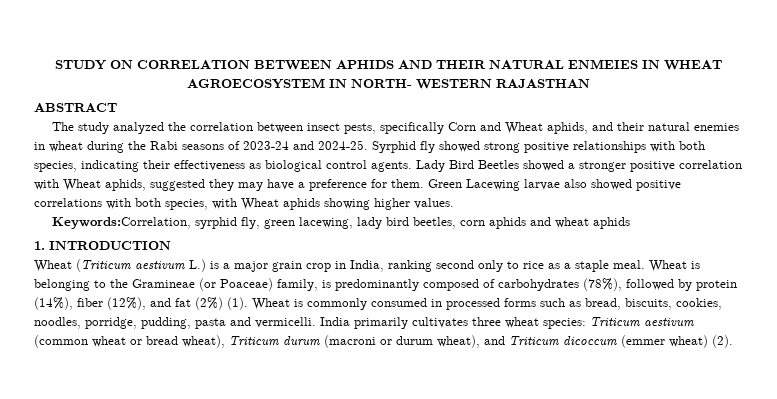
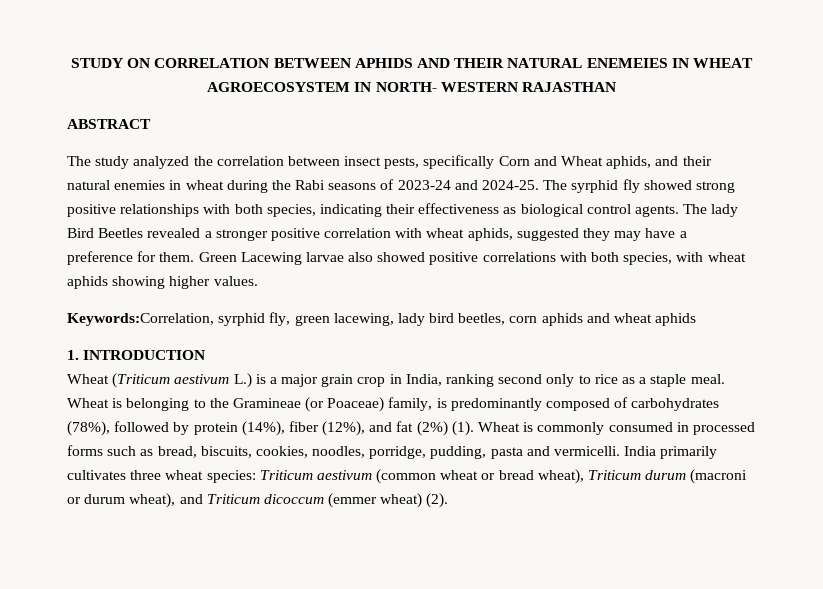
- STUDY ON CORRELATION BETWEEN APHIDS AND THEIR NATURAL ENMEIES IN WHEAT AGROECOSYSTEM IN NORTH- WESTERN RAJASTHAN
+ STUDY ON CORRELATION BETWEEN APHIDS AND THEIR NATURAL ENEMEIES IN WHEAT AGROECOSYSTEM IN NORTH- WESTERN RAJASTHAN
- Syrphid fly showed strong positive relationships with both species, indicating their effectiveness as biological control agents.
+ The syrphid fly showed strong positive relationships with both species, indicating their effectiveness as biological control agents.
- Lady Bird Beetles showed a stronger positive correlation with Wheat aphids, suggested they may have a preference for them.
+ The lady Bird Beetles revealed a stronger positive correlation with wheat aphids, suggested they may have a preference for them.
- Green Lacewing larvae also showed positive correlations with both species, with Wheat aphids showing higher values.
+ Green Lacewing larvae also showed positive correlations with both species, with wheat aphids showing higher values.

